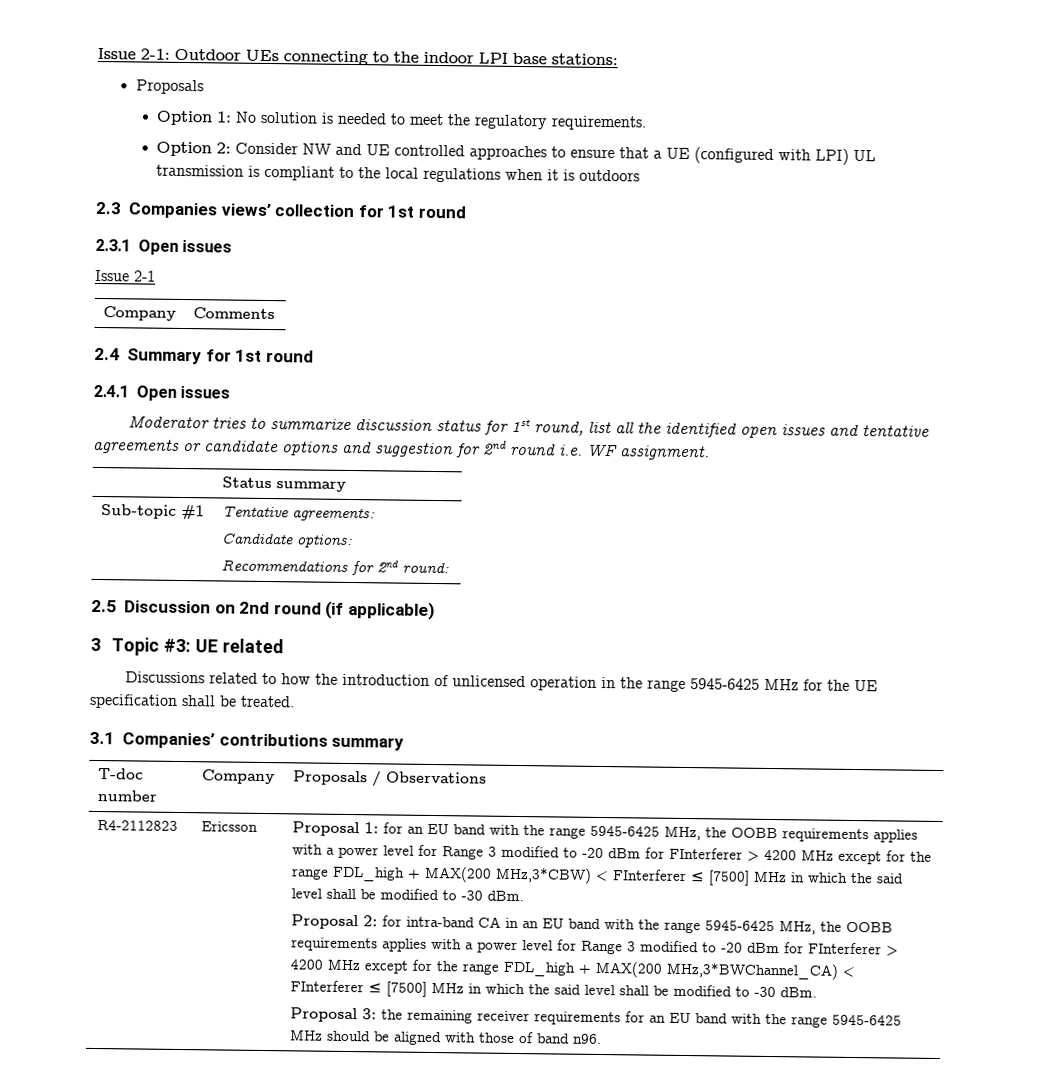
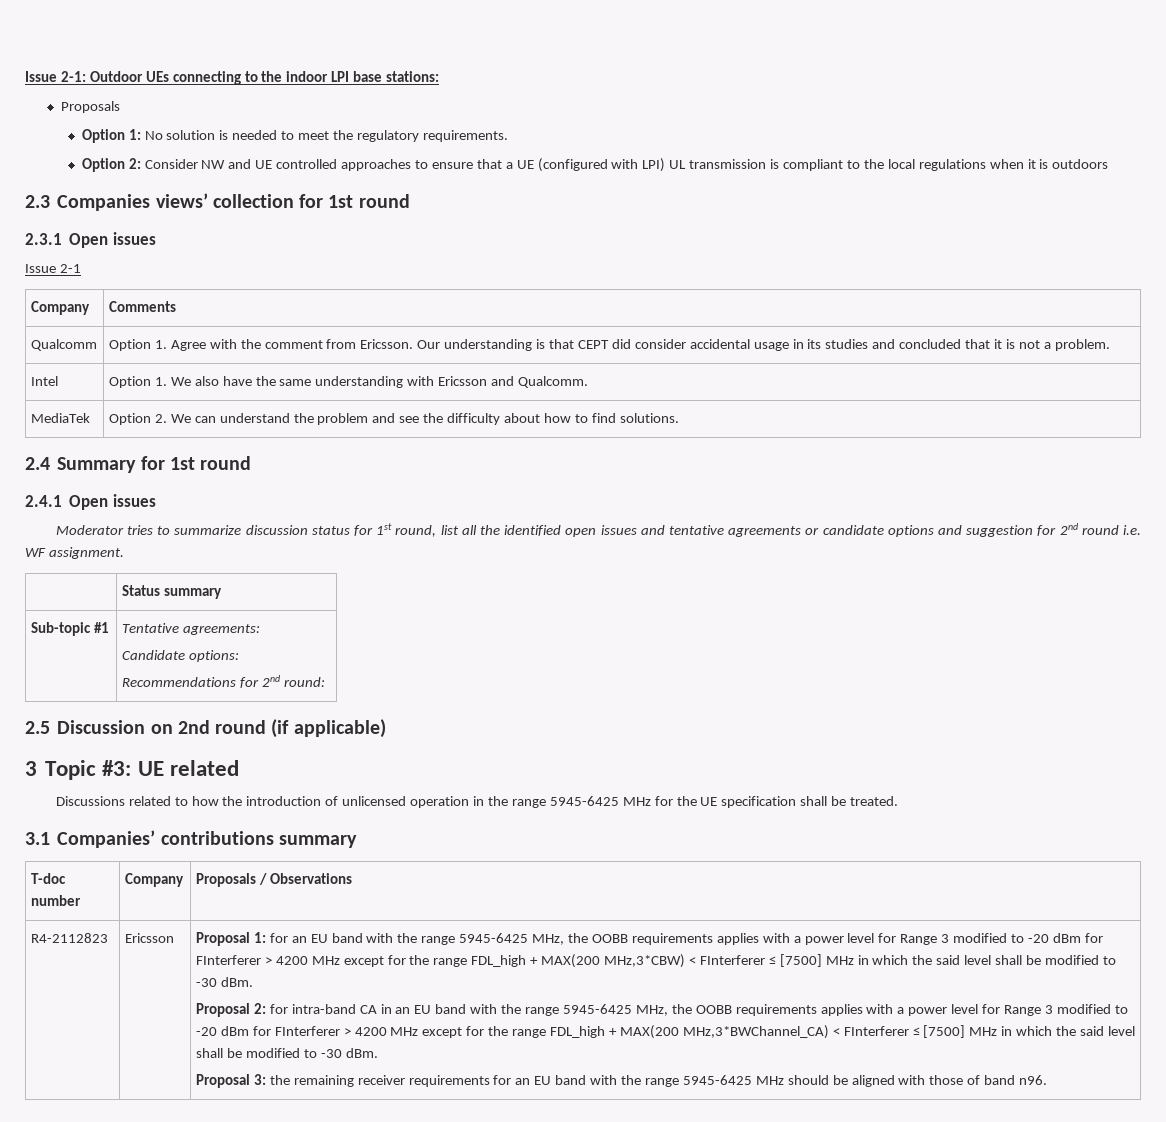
+ Qualcomm | Option 1. Agree with the comment from Ericsson. Our understanding is that CEPT did consider accidental usage in its studies and concluded that it is not a problem.
+ Intel | Option 1. We also have the same understanding with Ericsson and Qualcomm.
+ MediaTek | Option 2. We can understand the problem and see the difficulty about how to find solutions.

